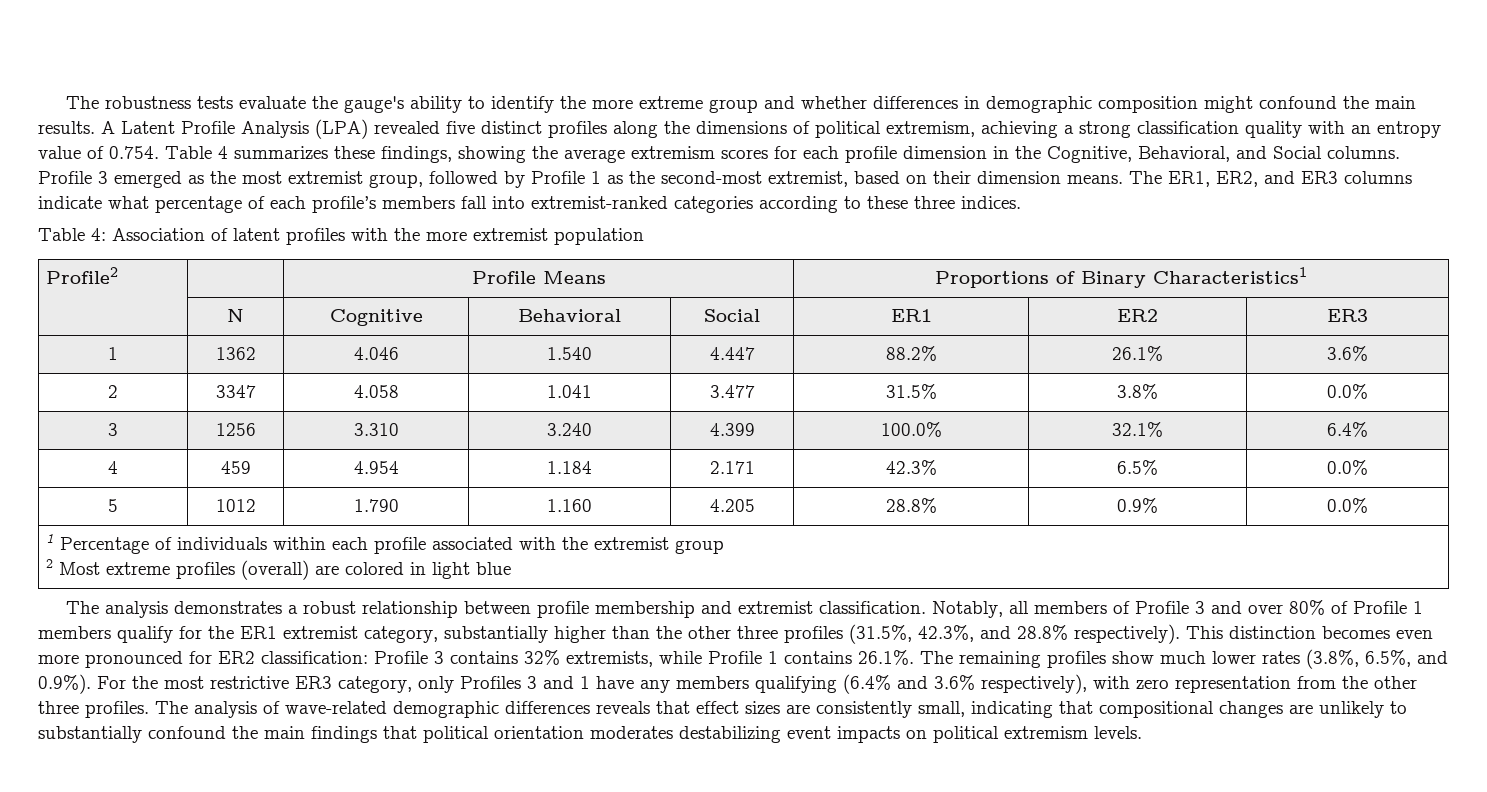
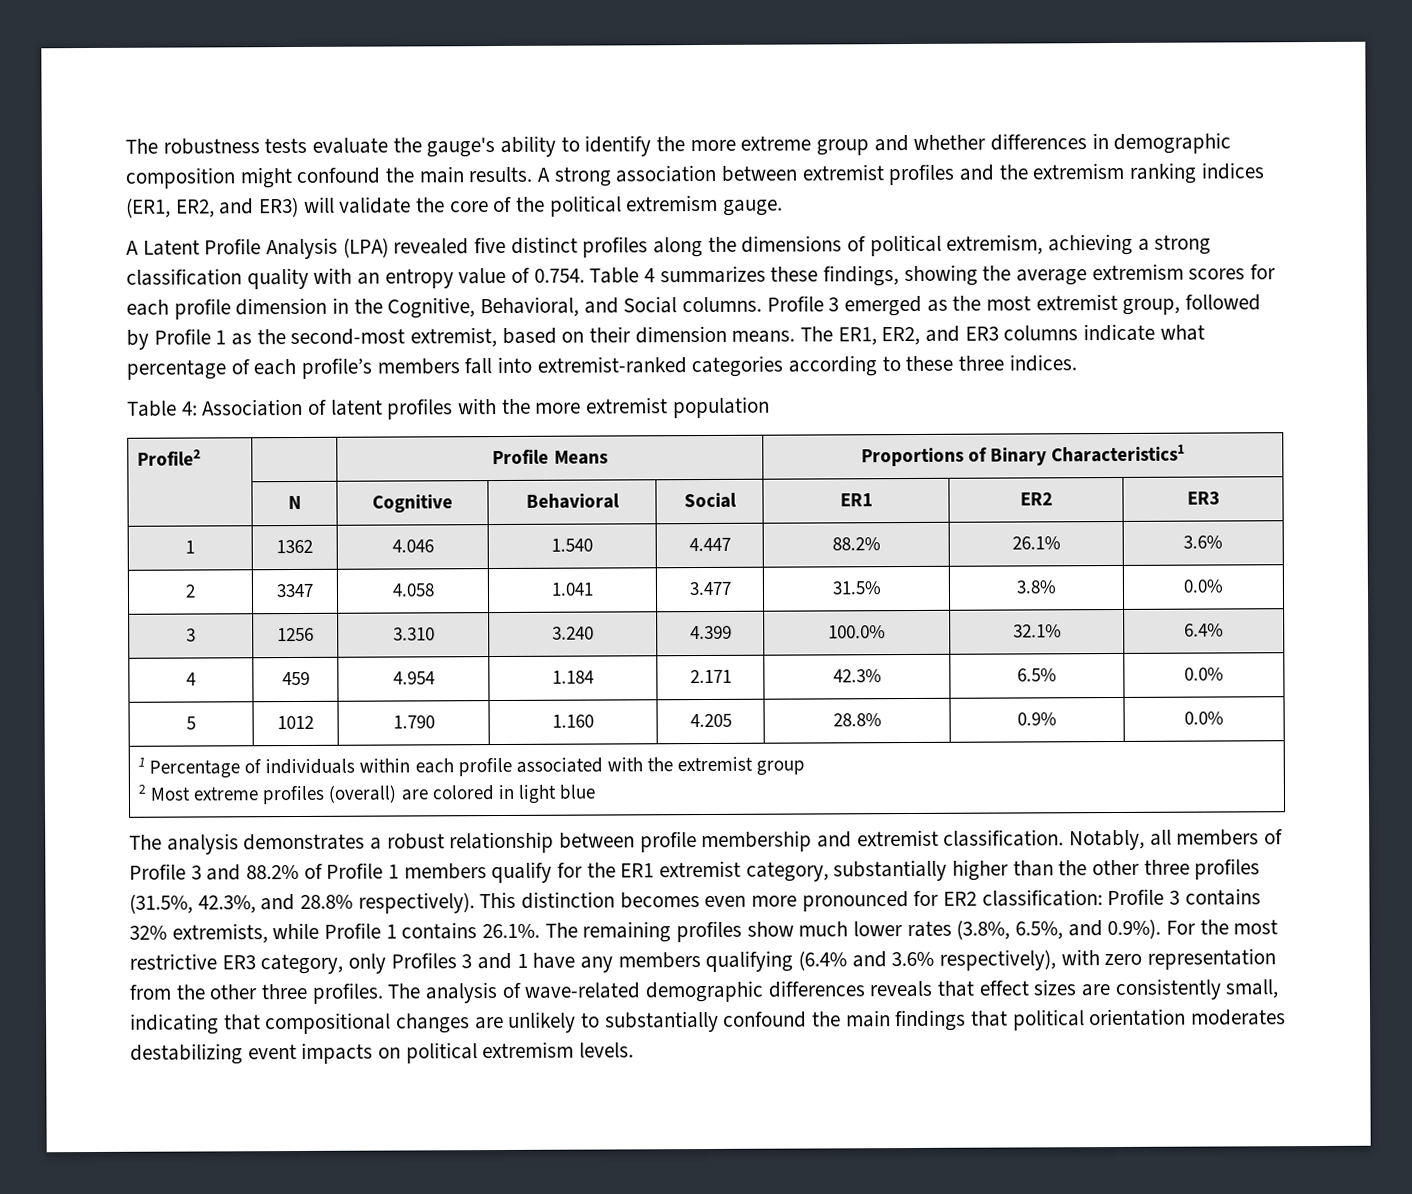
+ A strong association between extremist profiles and the extremism ranking indices (ER1, ER2, and ER3) will validate the core of the political extremism gauge.
- Notably, all members of Profile 3 and over 80% of Profile 1 members qualify for the ER1 extremist category, substantially higher than the other three profiles (31.5%, 42.3%, and 28.8% respectively).
+ Notably, all members of Profile 3 and 88.2% of Profile 1 members qualify for the ER1 extremist category, substantially higher than the other three profiles (31.5%, 42.3%, and 28.8% respectively).

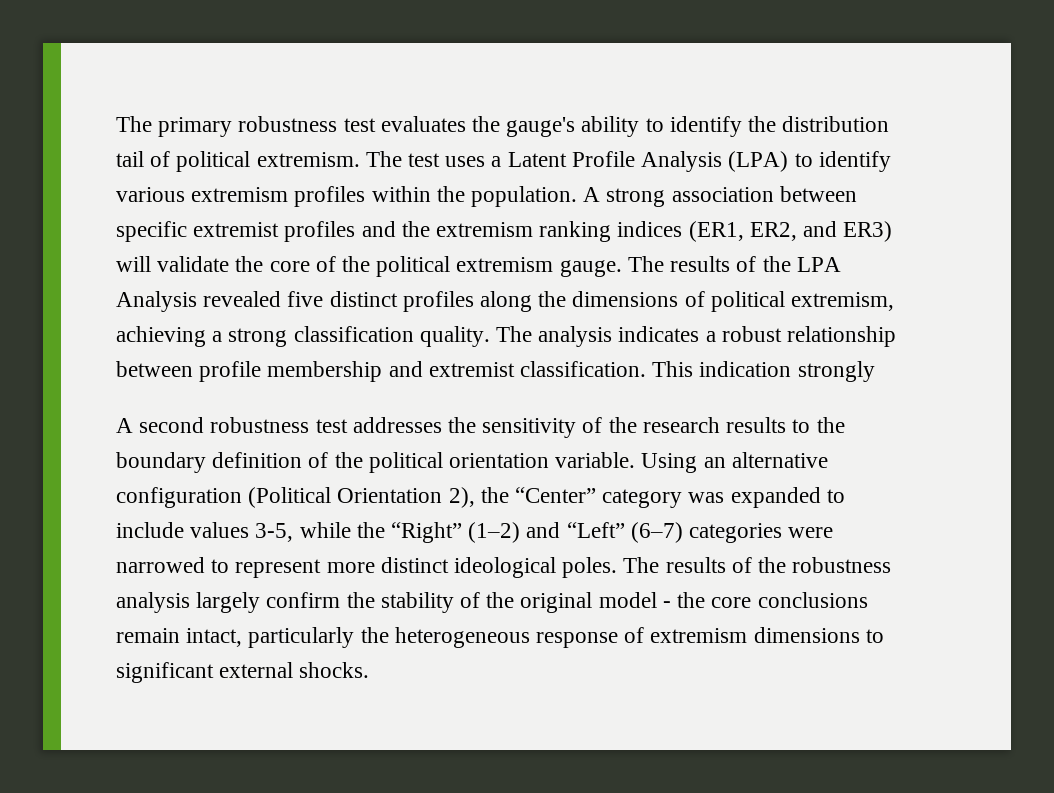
- The robustness tests evaluate the gauge's ability to identify the more extreme group and whether differences in demographic composition might confound the main results.
+ The primary robustness test evaluates the gauge's ability to identify the distribution tail of political extremism. The test uses a Latent Profile Analysis (LPA) to identify various extremism profiles within the population.
- A strong association between extremist profiles and the extremism ranking indices (ER1, ER2, and ER3) will validate the core of the political extremism gauge.
- A Latent Profile Analysis (LPA) revealed five distinct profiles along the dimensions of political extremism, achieving a strong classification quality with an entropy value of 0.754. Table 4 summarizes these findings, showing the average extremism scores for each profile dimension in the Cognitive, Behavioral, and Social columns. Profile 3 emerged as the most extremist group, followed by Profile 1 as the second-most extremist, based on their dimension means. The ER1, ER2, and ER3 columns indicate what percentage of each profile’s members fall into extremist-ranked categories according to these three indices.
- Table 4: Association of latent profiles with the more extremist population
- Profile2 | | Profile Means | Proportions of Binary Characteristics1
- | N | Cognitive | Behavioral | Social | ER1 | ER2 | ER3
- 1 | 1362 | 4.046 | 1.540 | 4.447 | 88.2% | 26.1% | 3.6%
- 2 | 3347 | 4.058 | 1.041 | 3.477 | 31.5% | 3.8% | 0.0%
- 3 | 1256 | 3.310 | 3.240 | 4.399 | 100.0% | 32.1% | 6.4%
- 4 | 459 | 4.954 | 1.184 | 2.171 | 42.3% | 6.5% | 0.0%
- 5 | 1012 | 1.790 | 1.160 | 4.205 | 28.8% | 0.9% | 0.0%
- 1 Percentage of individuals within each profile associated with the extremist group
- 2 Most extreme profiles (overall) are colored in light blue
- The analysis demonstrates a robust relationship between profile membership and extremist classification.
+ A strong association between specific extremist profiles and the extremism ranking indices (ER1, ER2, and ER3) will validate the core of the political extremism gauge. The results of the LPA Analysis revealed five distinct profiles along the dimensions of political extremism, achieving a strong classification quality. The analysis indicates a robust relationship between profile membership and extremist classification.
- Notably, all members of Profile 3 and 88.2% of Profile 1 members qualify for the ER1 extremist category, substantially higher than the other three profiles (31.5%, 42.3%, and 28.8% respectively). This distinction becomes even more pronounced for ER2 classification: Profile 3 contains 32% extremists, while Profile 1 contains 26.1%. The remaining profiles show much lower rates (3.8%, 6.5%, and 0.9%). For the most restrictive ER3 category, only Profiles 3 and 1 have any members qualifying (6.4% and 3.6% respectively), with zero representation from the other three profiles. The analysis of wave-related demographic differences reveals that effect sizes are consistently small, indicating that compositional changes are unlikely to substantially confound the main findings that political orientation moderates destabilizing event impacts on political extremism levels.
+ This indication strongly
+ A second robustness test addresses the sensitivity of the research results to the boundary definition of the political orientation variable. Using an alternative configuration (Political Orientation 2), the “Center” category was expanded to include values 3-5, while the “Right” (1–2) and “Left” (6–7) categories were narrowed to represent more distinct ideological poles. The results of the robustness analysis largely confirm the stability of the original model - the core conclusions remain intact, particularly the heterogeneous response of extremism dimensions to significant external shocks.

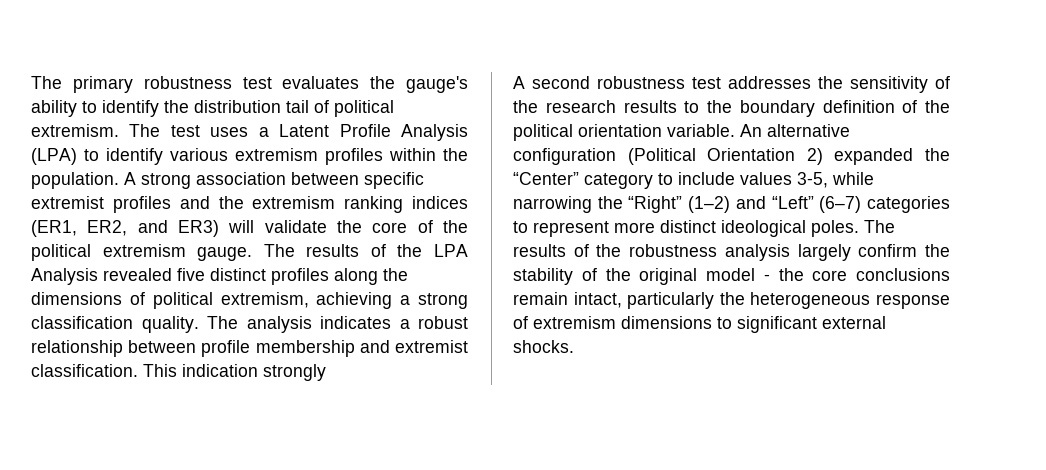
- Using an alternative configuration (Political Orientation 2), the “Center” category was expanded to include values 3-5, while the “Right” (1–2) and “Left” (6–7) categories were narrowed to represent more distinct ideological poles.
+ An alternative configuration (Political Orientation 2) expanded the “Center” category to include values 3-5, while narrowing the “Right” (1–2) and “Left” (6–7) categories to represent more distinct ideological poles.

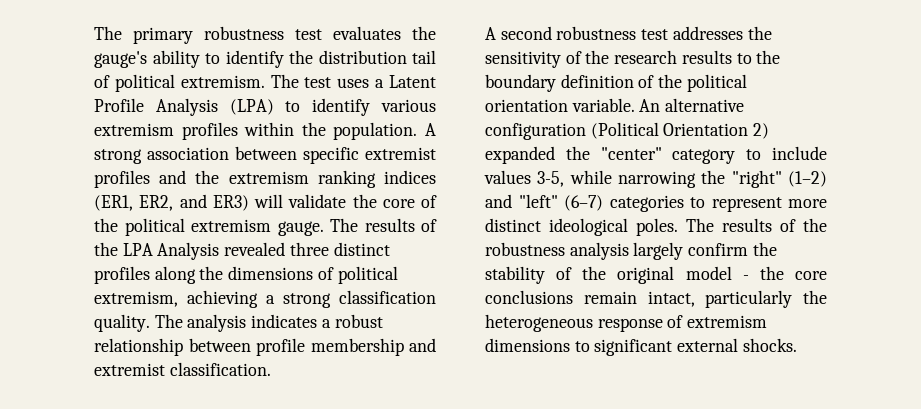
- The results of the LPA Analysis revealed five distinct profiles along the dimensions of political extremism, achieving a strong classification quality.
+ The results of the LPA Analysis revealed three distinct profiles along the dimensions of political extremism, achieving a strong classification quality.
- This indication strongly
- An alternative configuration (Political Orientation 2) expanded the “Center” category to include values 3-5, while narrowing the “Right” (1–2) and “Left” (6–7) categories to represent more distinct ideological poles.
+ An alternative configuration (Political Orientation 2) expanded the "center" category to include values 3-5, while narrowing the "right" (1–2) and "left" (6–7) categories to represent more distinct ideological poles.

